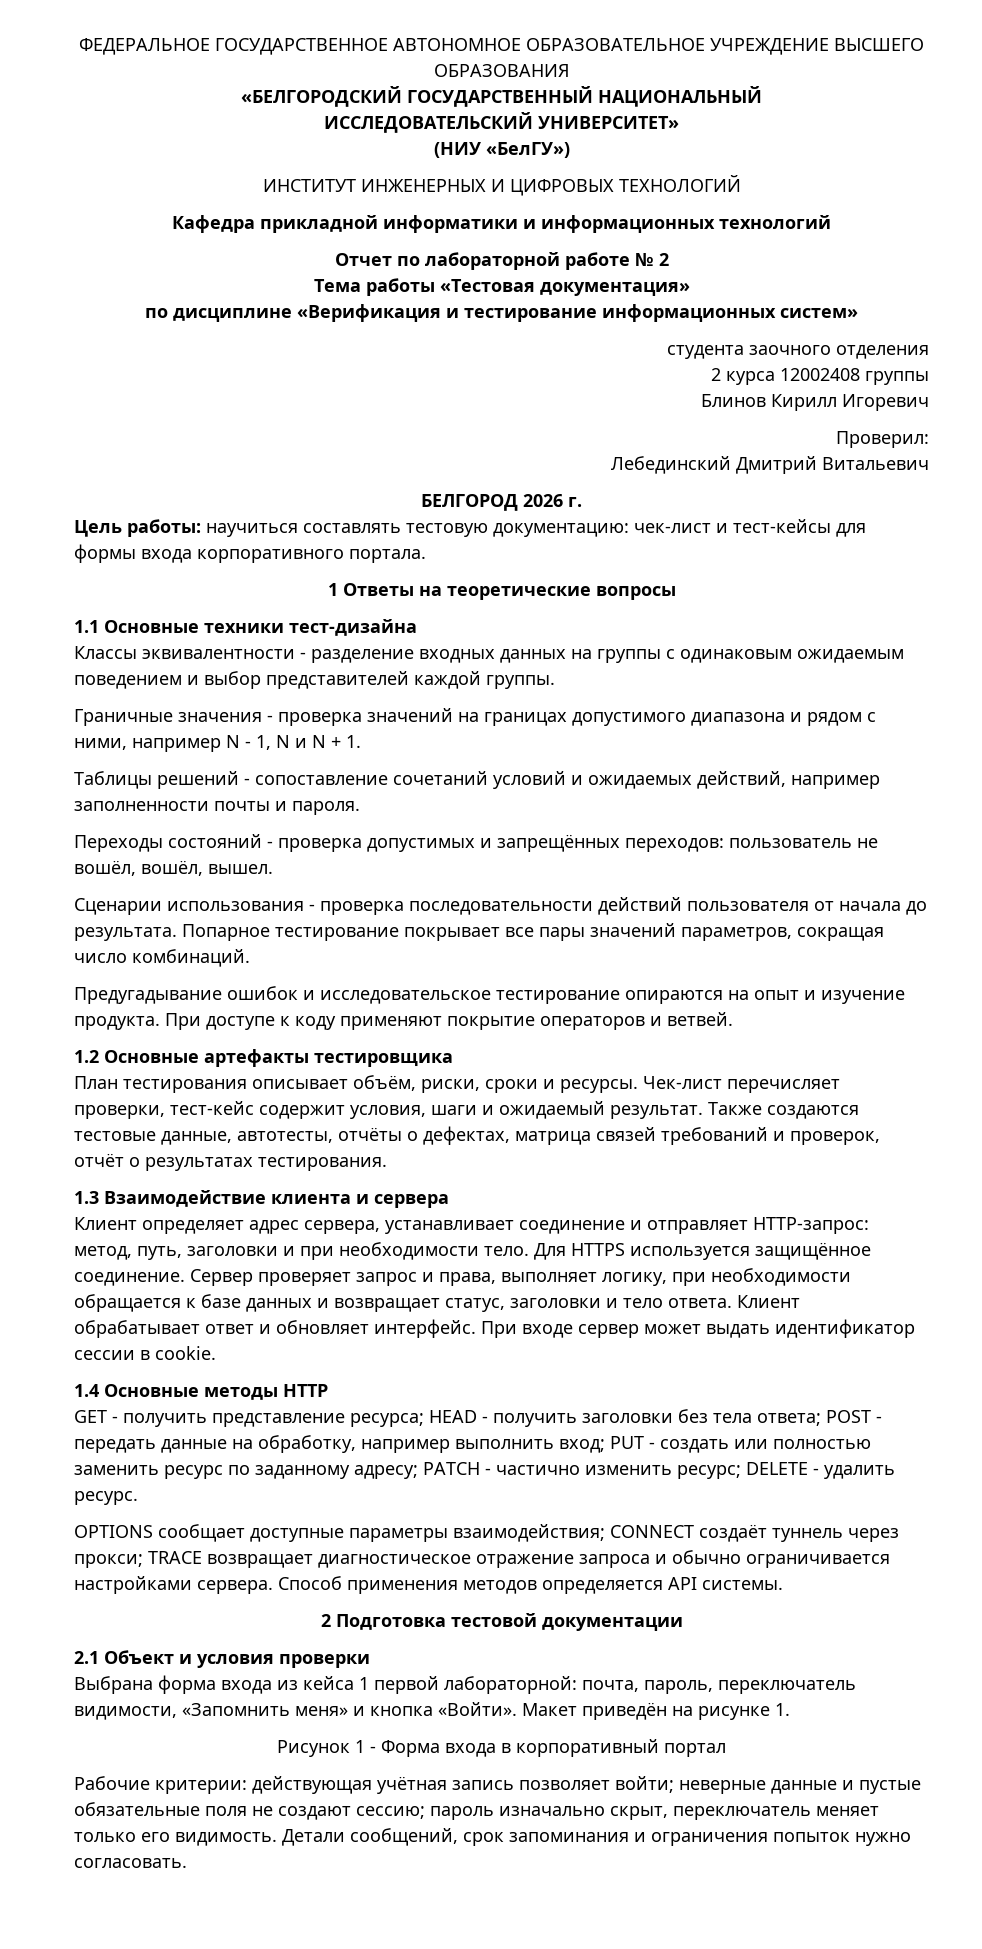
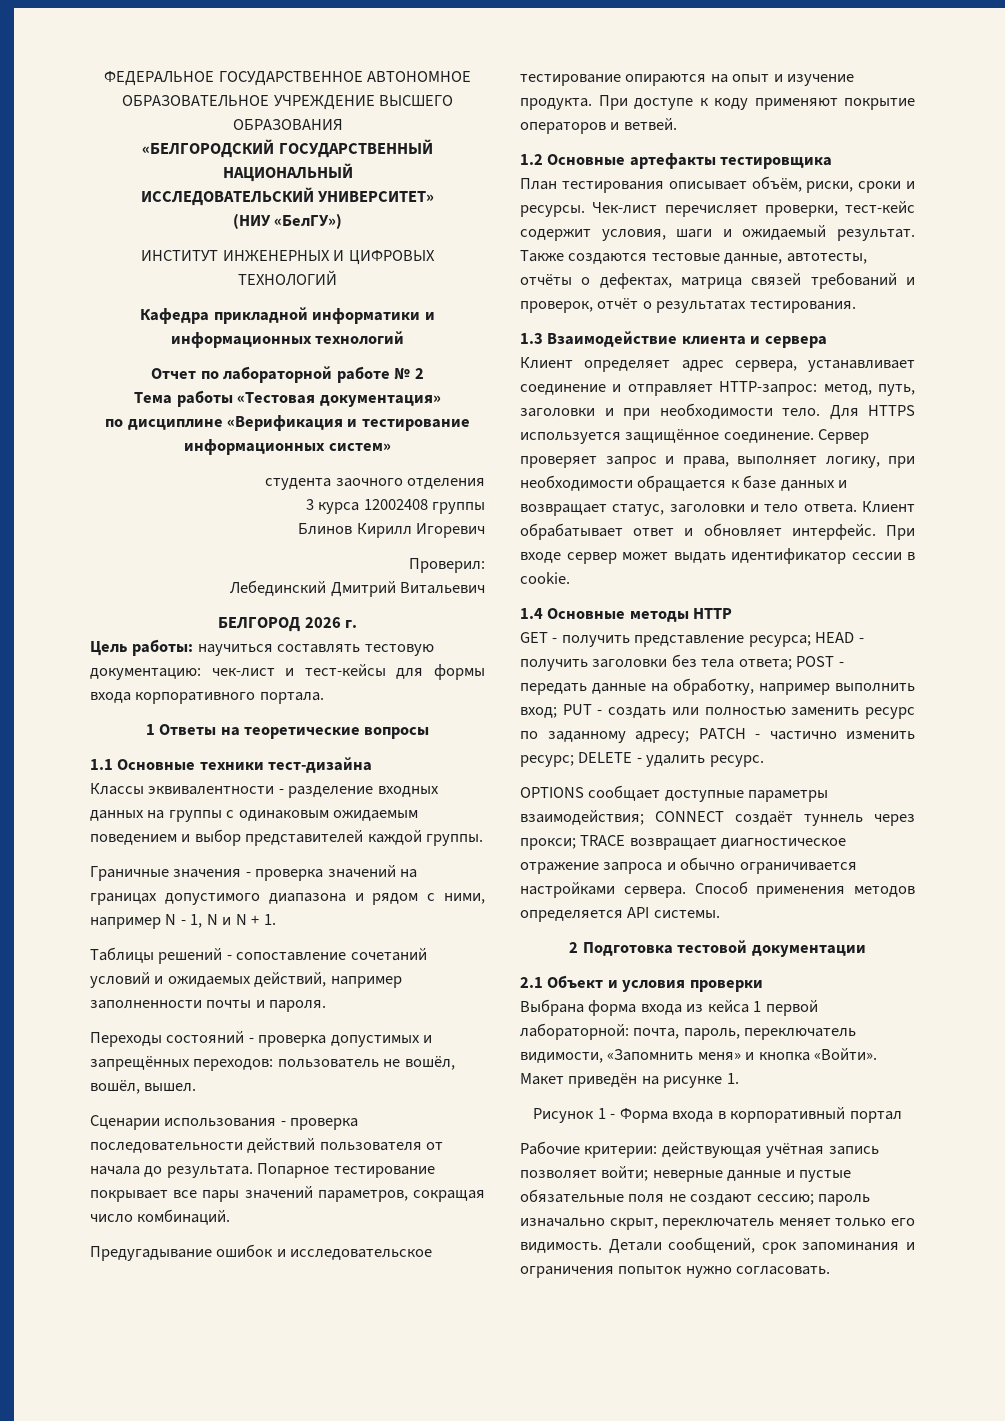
- 2 курса 12002408 группы
+ 3 курса 12002408 группы

